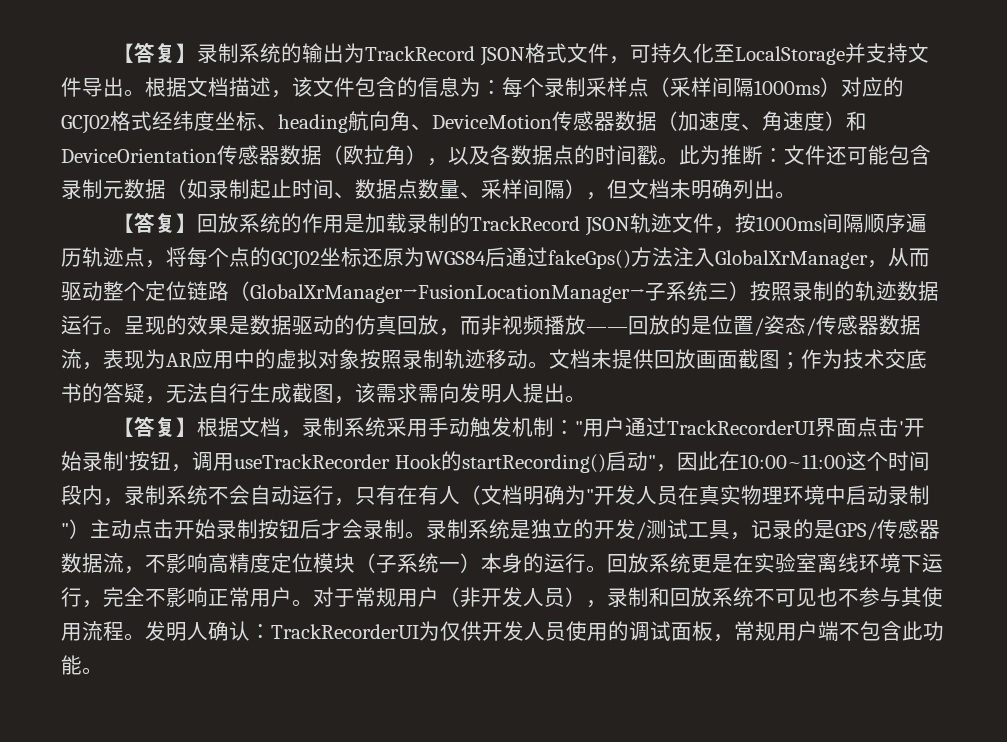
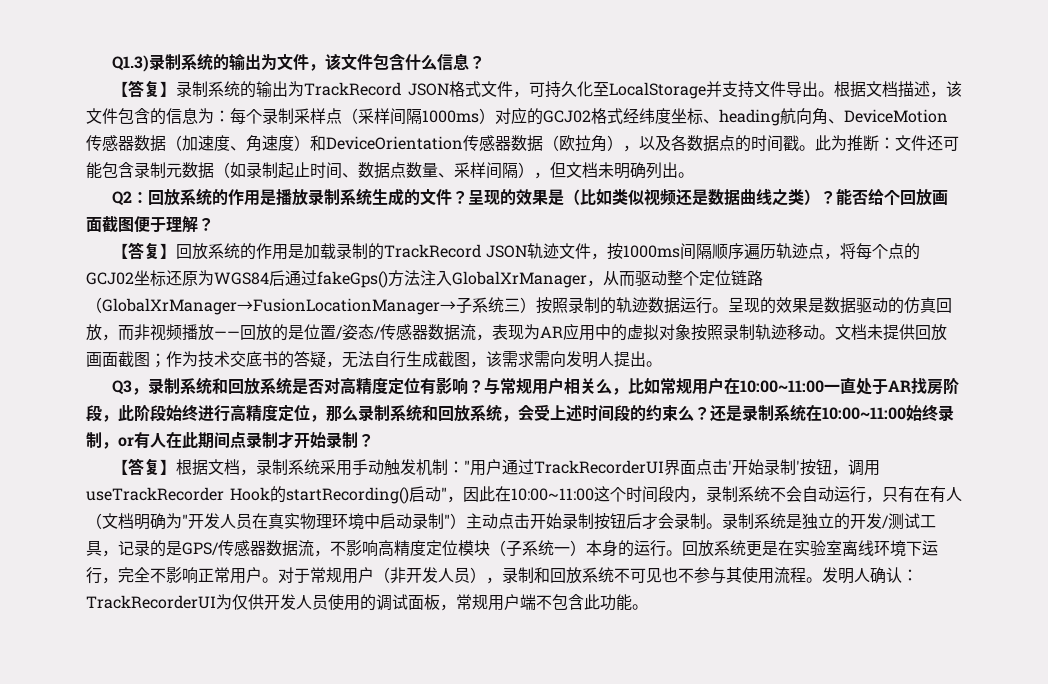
+ Q1.3)录制系统的输出为文件，该文件包含什么信息？
+ Q2：回放系统的作用是播放录制系统生成的文件？呈现的效果是（比如类似视频还是数据曲线之类）？能否给个回放画面截图便于理解？
+ Q3，录制系统和回放系统是否对高精度定位有影响？与常规用户相关么，比如常规用户在10:00~11:00一直处于AR找房阶段，此阶段始终进行高精度定位，那么录制系统和回放系统，会受上述时间段的约束么？还是录制系统在10:00~11:00始终录制，or有人在此期间点录制才开始录制？

